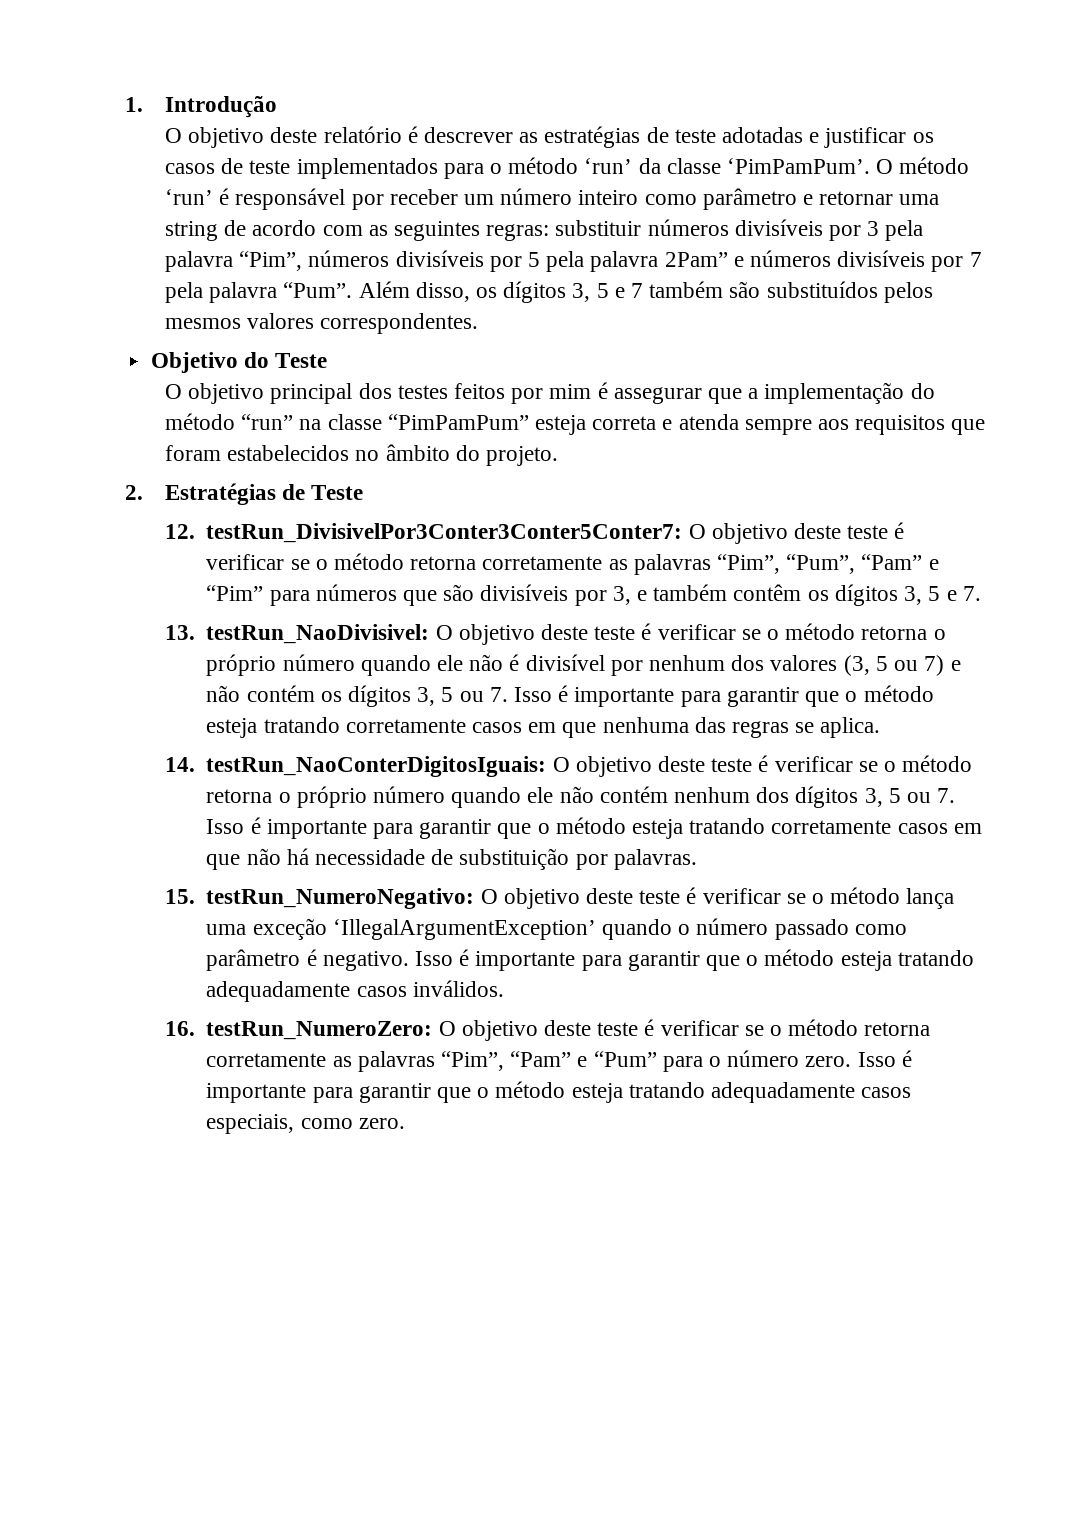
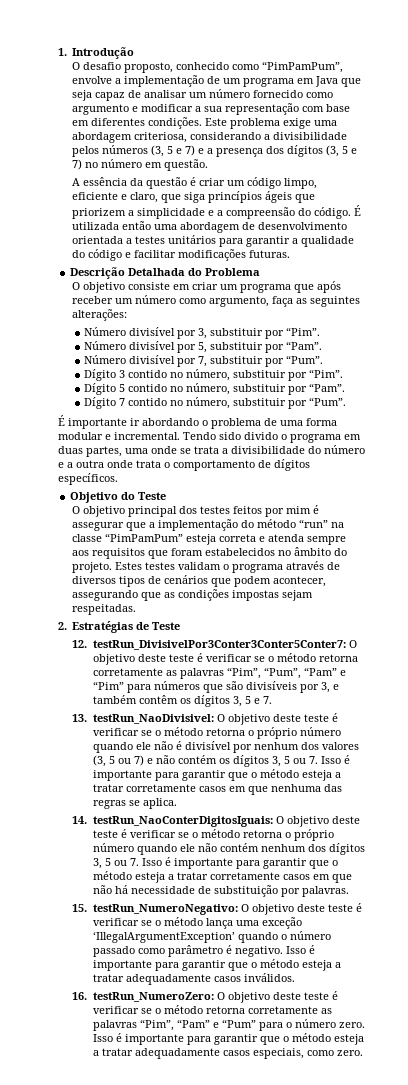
- O objetivo deste relatório é descrever as estratégias de teste adotadas e justificar os casos de teste implementados para o método ‘run’ da classe ‘PimPamPum’. O método ‘run’ é responsável por receber um número inteiro como parâmetro e retornar uma string de acordo com as seguintes regras: substituir números divisíveis por 3 pela palavra “Pim”, números divisíveis por 5 pela palavra 2Pam” e números divisíveis por 7 pela palavra “Pum”. Além disso, os dígitos 3, 5 e 7 também são substituídos pelos mesmos valores correspondentes.
+ O desafio proposto, conhecido como “PimPamPum”, envolve a implementação de um programa em Java que seja capaz de analisar um número fornecido como argumento e modificar a sua representação com base em diferentes condições. Este problema exige uma abordagem criteriosa, considerando a divisibilidade pelos números (3, 5 e 7) e a presença dos dígitos (3, 5 e 7) no número em questão.
+ A essência da questão é criar um código limpo, eficiente e claro, que siga princípios ágeis que priorizem a simplicidade e a compreensão do código. É utilizada então uma abordagem de desenvolvimento orientada a testes unitários para garantir a qualidade do código e facilitar modificações futuras.
+ Descrição Detalhada do Problema
+ O objetivo consiste em criar um programa que após receber um número como argumento, faça as seguintes alterações:
+ Número divisível por 3, substituir por “Pim”.
+ Número divisível por 5, substituir por “Pam”.
+ Número divisível por 7, substituir por “Pum”.
+ Dígito 3 contido no número, substituir por “Pim”.
+ Dígito 5 contido no número, substituir por “Pam”.
+ Dígito 7 contido no número, substituir por “Pum”.
+ É importante ir abordando o problema de uma forma modular e incremental. Tendo sido divido o programa em duas partes, uma onde se trata a divisibilidade do número e a outra onde trata o comportamento de dígitos específicos.
+ Estes testes validam o programa através de diversos tipos de cenários que podem acontecer, assegurando que as condições impostas sejam respeitadas.
- 13. testRun_NaoDivisivel: O objetivo deste teste é verificar se o método retorna o próprio número quando ele não é divisível por nenhum dos valores (3, 5 ou 7) e não contém os dígitos 3, 5 ou 7. Isso é importante para garantir que o método esteja tratando corretamente casos em que nenhuma das regras se aplica.
+ 13. testRun_NaoDivisivel: O objetivo deste teste é verificar se o método retorna o próprio número quando ele não é divisível por nenhum dos valores (3, 5 ou 7) e não contém os dígitos 3, 5 ou 7. Isso é importante para garantir que o método esteja a tratar corretamente casos em que nenhuma das regras se aplica.
- 14. testRun_NaoConterDigitosIguais: O objetivo deste teste é verificar se o método retorna o próprio número quando ele não contém nenhum dos dígitos 3, 5 ou 7. Isso é importante para garantir que o método esteja tratando corretamente casos em que não há necessidade de substituição por palavras.
+ 14. testRun_NaoConterDigitosIguais: O objetivo deste teste é verificar se o método retorna o próprio número quando ele não contém nenhum dos dígitos 3, 5 ou 7. Isso é importante para garantir que o método esteja a tratar corretamente casos em que não há necessidade de substituição por palavras.
- Isso é importante para garantir que o método esteja tratando adequadamente casos inválidos.
+ Isso é importante para garantir que o método esteja a tratar adequadamente casos inválidos.
- Isso é importante para garantir que o método esteja tratando adequadamente casos especiais, como zero.
+ Isso é importante para garantir que o método esteja a tratar adequadamente casos especiais, como zero.

